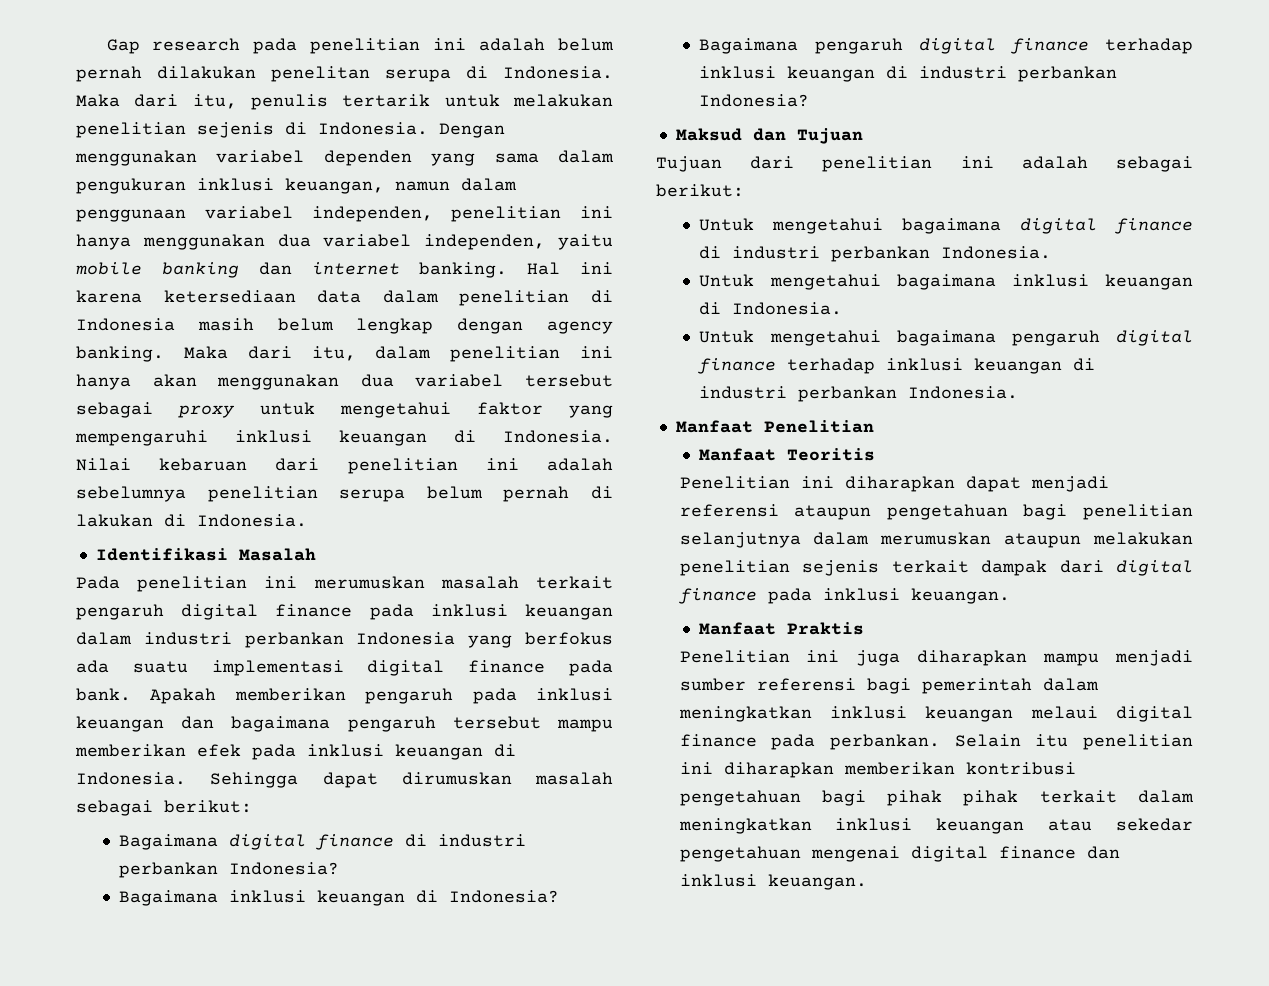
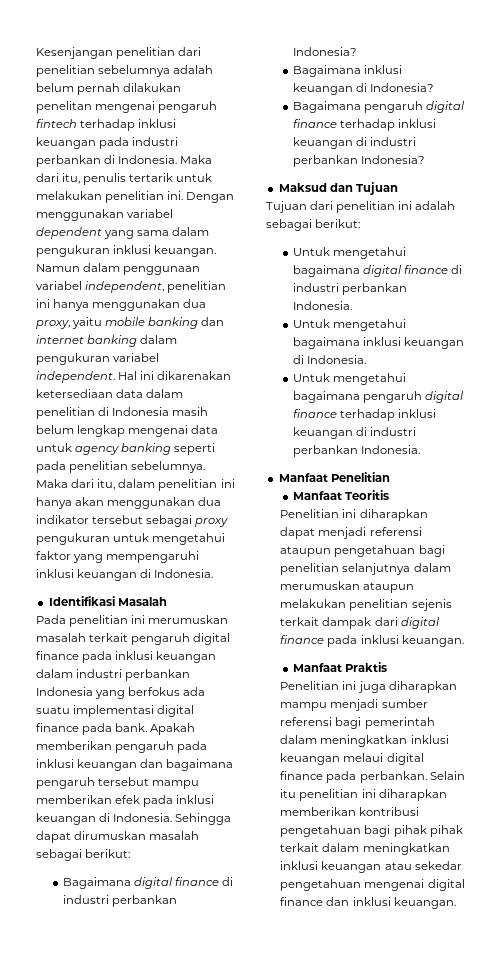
- Gap research pada penelitian ini adalah belum pernah dilakukan penelitan serupa di Indonesia.
+ Kesenjangan penelitian dari penelitian sebelumnya adalah belum pernah dilakukan penelitan mengenai pengaruh fintech terhadap inklusi keuangan pada industri perbankan di Indonesia.
- Maka dari itu, penulis tertarik untuk melakukan penelitian sejenis di Indonesia.
+ Maka dari itu, penulis tertarik untuk melakukan penelitian ini.
- Dengan menggunakan variabel dependen yang sama dalam pengukuran inklusi keuangan, namun dalam penggunaan variabel independen, penelitian ini hanya menggunakan dua variabel independen, yaitu mobile banking dan internet banking.
+ Dengan menggunakan variabel dependent yang sama dalam pengukuran inklusi keuangan. Namun dalam penggunaan variabel independent, penelitian ini hanya menggunakan dua proxy, yaitu mobile banking dan internet banking dalam pengukuran variabel independent.
- Hal ini karena ketersediaan data dalam penelitian di Indonesia masih belum lengkap dengan agency banking.
+ Hal ini dikarenakan ketersediaan data dalam penelitian di Indonesia masih belum lengkap mengenai data untuk agency banking seperti pada penelitian sebelumnya.
- Maka dari itu, dalam penelitian ini hanya akan menggunakan dua variabel tersebut sebagai proxy untuk mengetahui faktor yang mempengaruhi inklusi keuangan di Indonesia. Nilai kebaruan dari penelitian ini adalah sebelumnya penelitian serupa belum pernah di lakukan di Indonesia.
+ Maka dari itu, dalam penelitian ini hanya akan menggunakan dua indikator tersebut sebagai proxy pengukuran untuk mengetahui faktor yang mempengaruhi inklusi keuangan di Indonesia.

